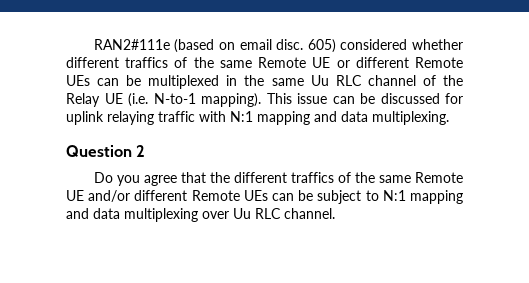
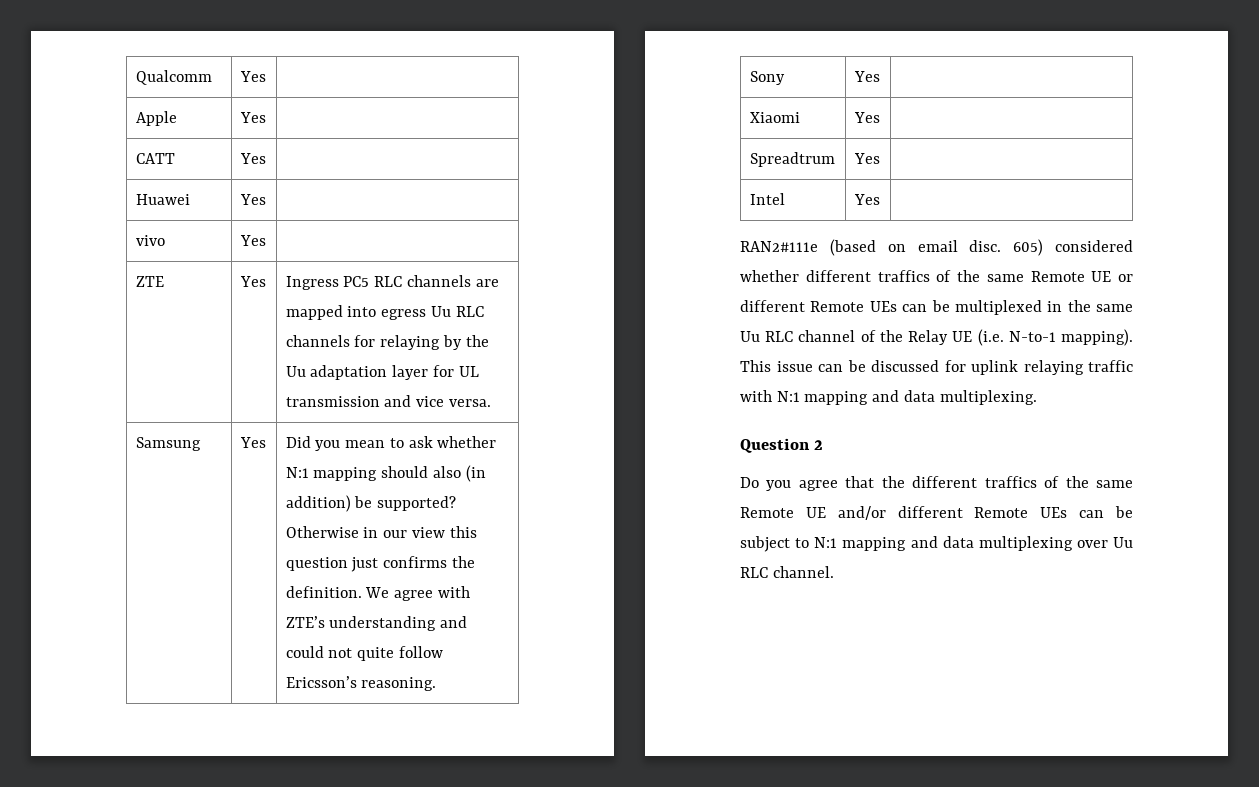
+ Qualcomm | Yes |
+ Apple | Yes |
+ CATT | Yes |
+ Huawei | Yes |
+ vivo | Yes |
+ ZTE | Yes | Ingress PC5 RLC channels are mapped into egress Uu RLC channels for relaying by the Uu adaptation layer for UL transmission and vice versa.
+ Samsung | Yes | Did you mean to ask whether N:1 mapping should also (in addition) be supported? Otherwise in our view this question just confirms the definition. We agree with ZTE’s understanding and could not quite follow Ericsson’s reasoning.
+ Sony | Yes |
+ Xiaomi | Yes |
+ Spreadtrum | Yes |
+ Intel | Yes |

